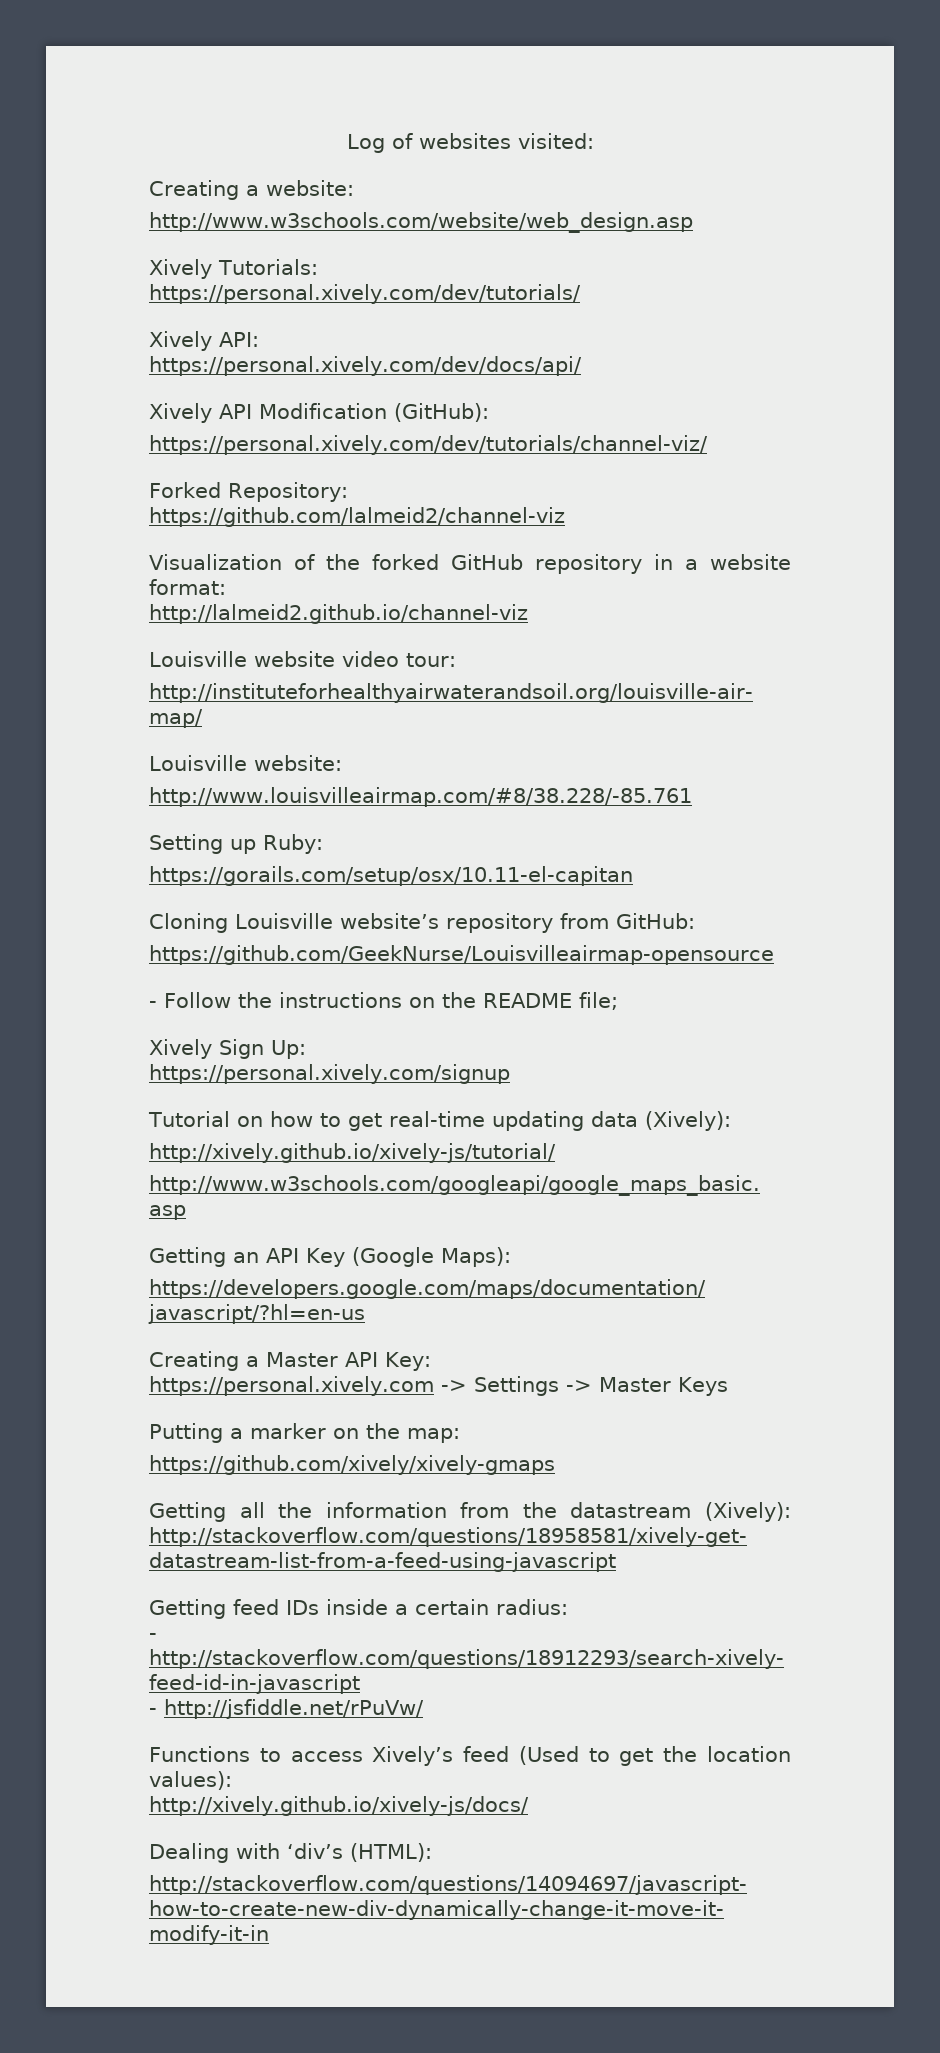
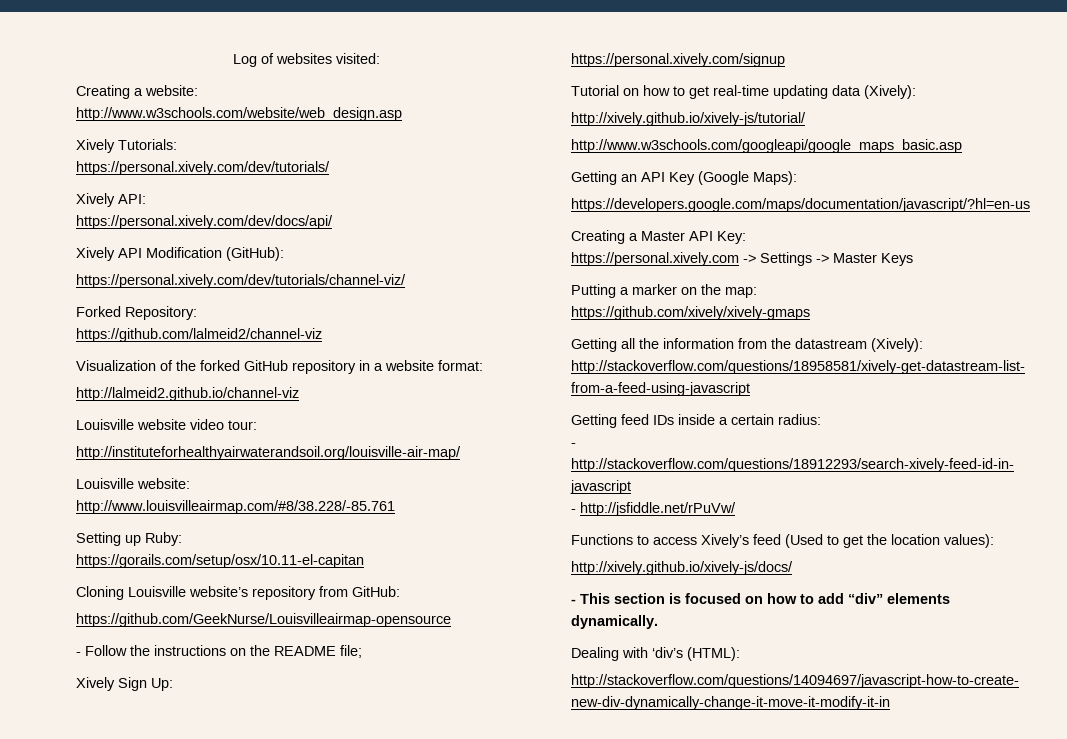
+ - This section is focused on how to add “div” elements dynamically.

